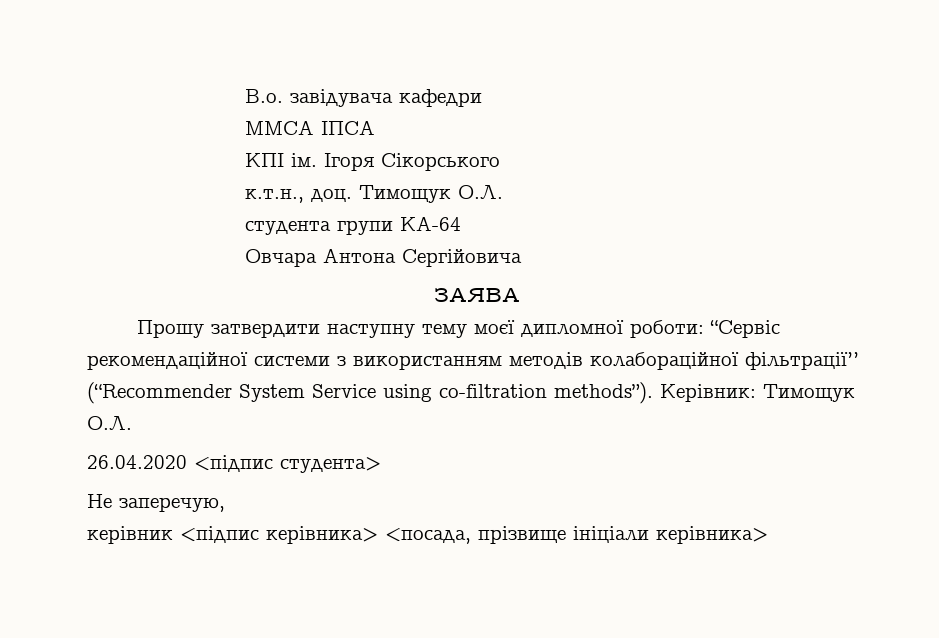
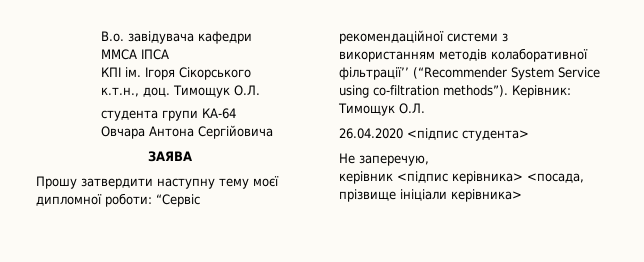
- Прошу затвердити наступну тему моєї дипломної роботи: “Сервіс рекомендаційної системи з використанням методів колабораційної фільтрації’’ (“Recommender System Service using co-filtration methods”).
+ Прошу затвердити наступну тему моєї дипломної роботи: “Сервіс рекомендаційної системи з використанням методів колаборативної фільтрації’’ (“Recommender System Service using co-filtration methods”).

